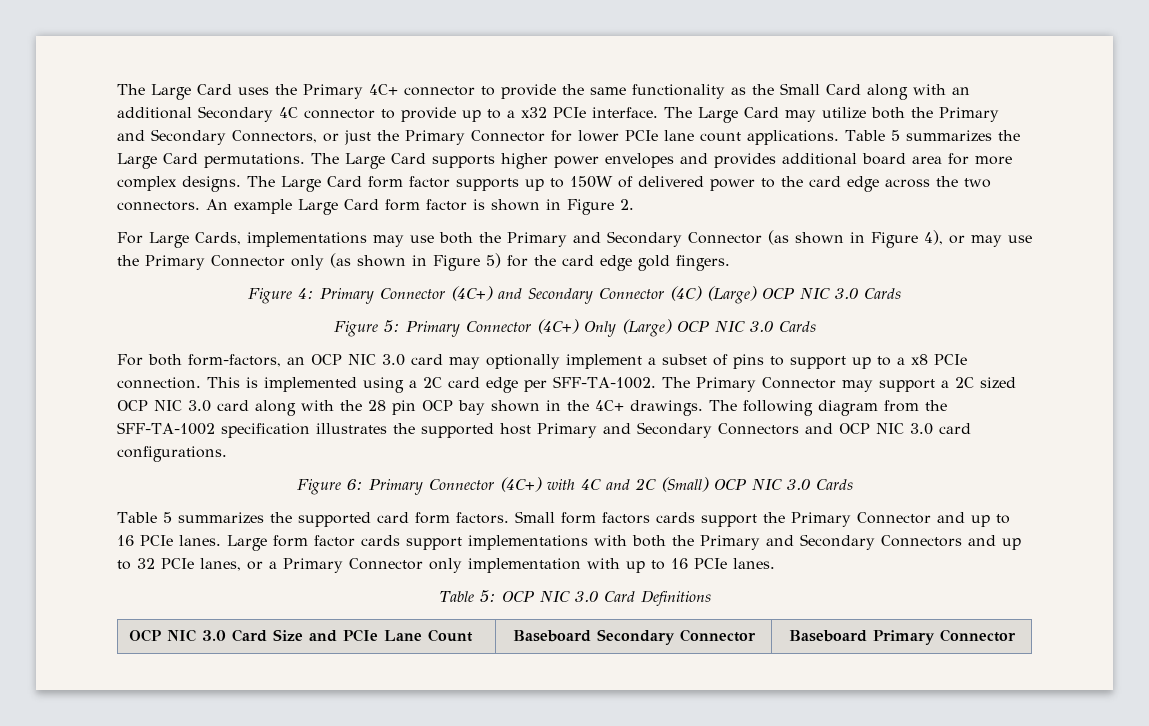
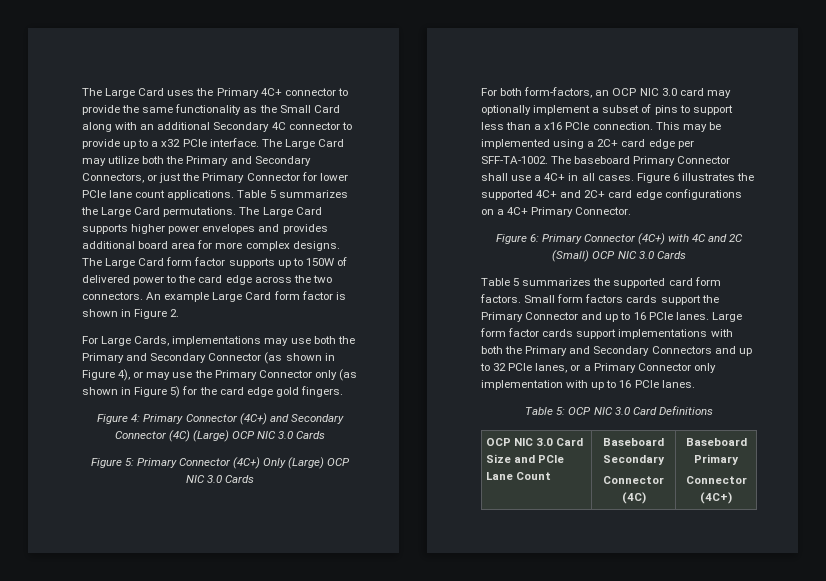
- For both form-factors, an OCP NIC 3.0 card may optionally implement a subset of pins to support up to a x8 PCIe connection.
+ For both form-factors, an OCP NIC 3.0 card may optionally implement a subset of pins to support less than a x16 PCIe connection.
- This is implemented using a 2C card edge per SFF-TA-1002.
+ This may be implemented using a 2C+ card edge per SFF-TA-1002.
- The Primary Connector may support a 2C sized OCP NIC 3.0 card along with the 28 pin OCP bay shown in the 4C+ drawings. The following diagram from the SFF-TA-1002 specification illustrates the supported host Primary and Secondary Connectors and OCP NIC 3.0 card configurations.
+ The baseboard Primary Connector shall use a 4C+ in all cases. Figure 6 illustrates the supported 4C+ and 2C+ card edge configurations on a 4C+ Primary Connector.
- OCP NIC 3.0 Card Size and PCIe Lane Count | Baseboard Secondary Connector | Baseboard Primary Connector
+ OCP NIC 3.0 Card Size and PCIe Lane Count | Baseboard Secondary
+ Connector (4C) | Baseboard Primary
+ Connector (4C+)

